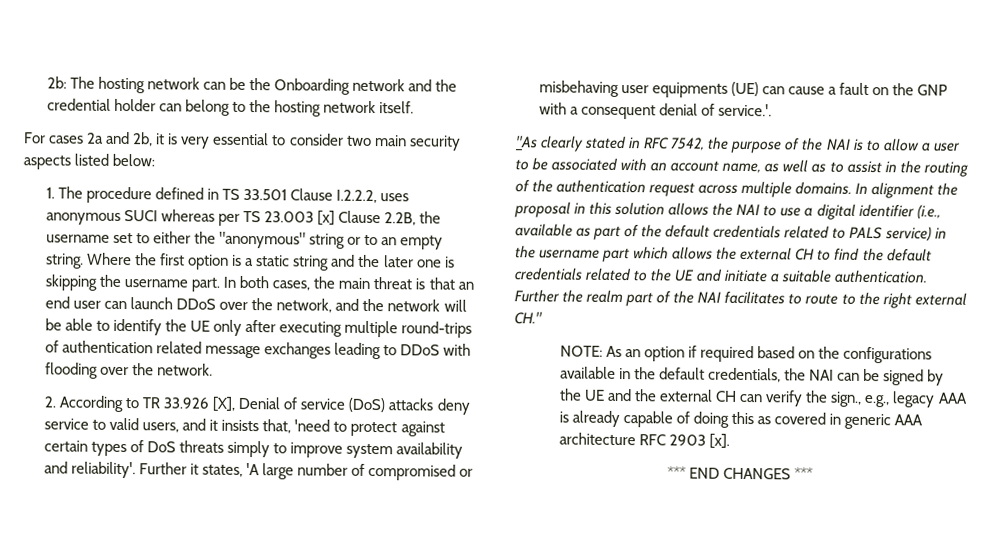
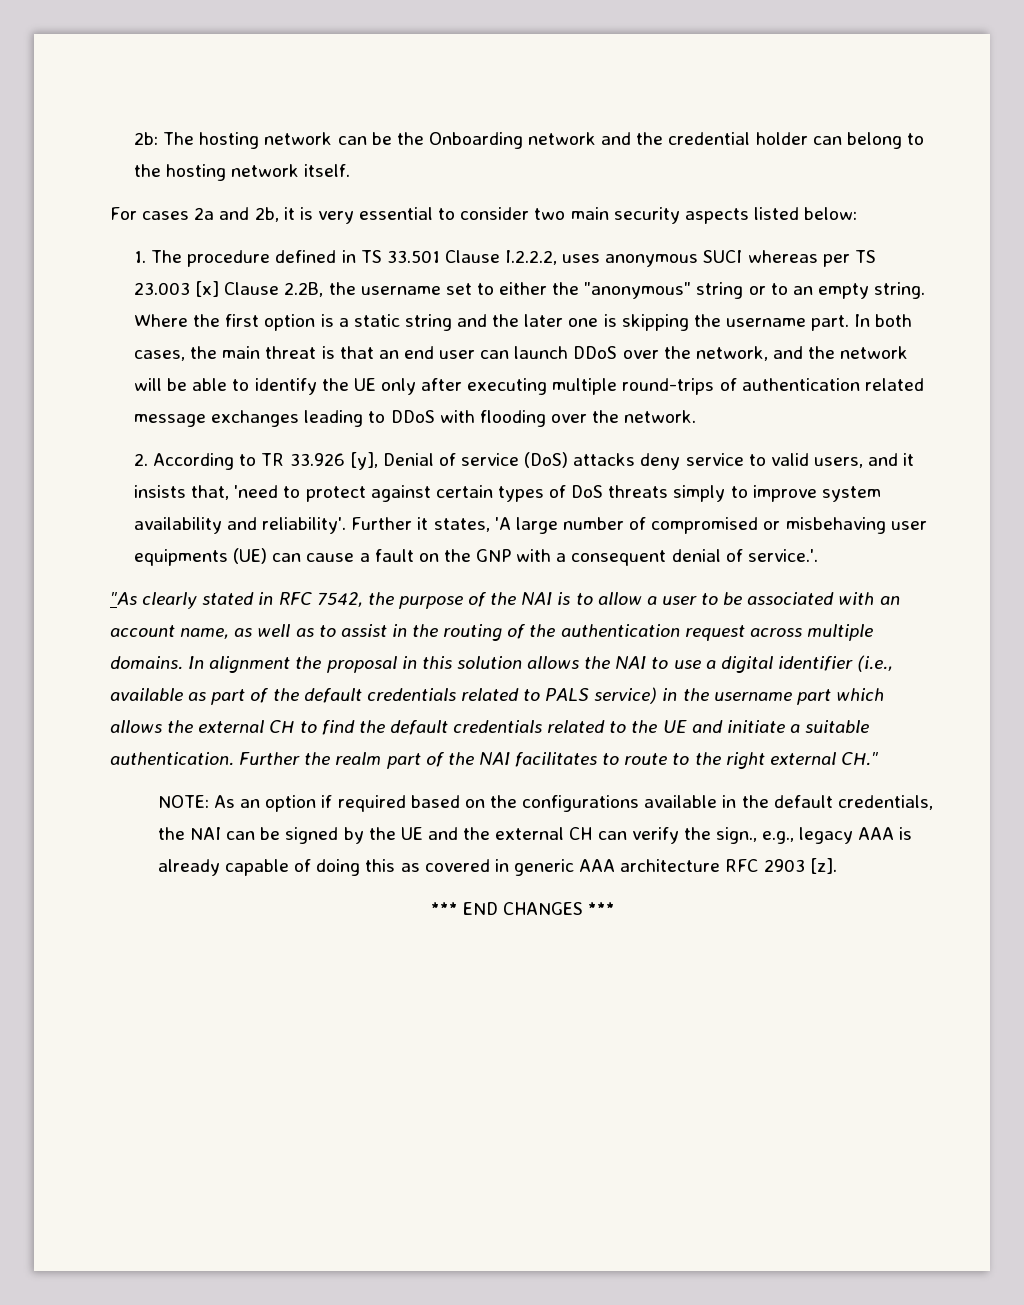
- 2. According to TR 33.926 [X], Denial of service (DoS) attacks deny service to valid users, and it insists that, 'need to protect against certain types of DoS threats simply to improve system availability and reliability'.
+ 2. According to TR 33.926 [y], Denial of service (DoS) attacks deny service to valid users, and it insists that, 'need to protect against certain types of DoS threats simply to improve system availability and reliability'.
- NOTE: As an option if required based on the configurations available in the default credentials, the NAI can be signed by the UE and the external CH can verify the sign., e.g., legacy AAA is already capable of doing this as covered in generic AAA architecture RFC 2903 [x].
+ NOTE: As an option if required based on the configurations available in the default credentials, the NAI can be signed by the UE and the external CH can verify the sign., e.g., legacy AAA is already capable of doing this as covered in generic AAA architecture RFC 2903 [z].

